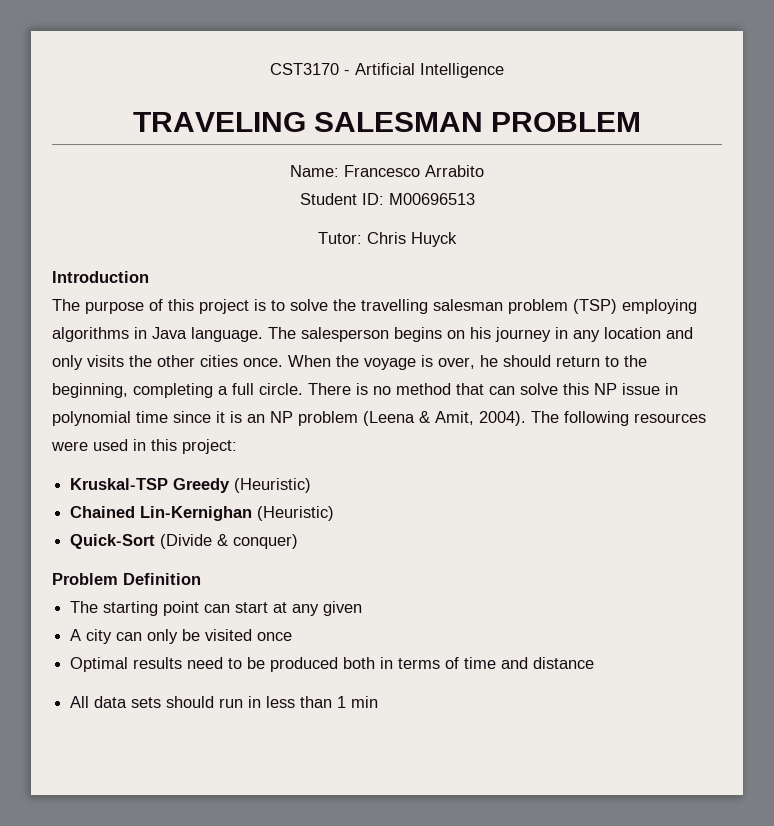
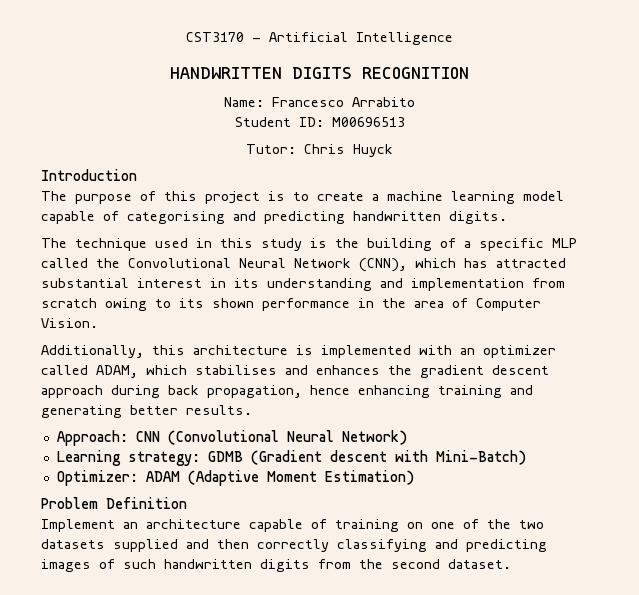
- TRAVELING SALESMAN PROBLEM
+ HANDWRITTEN DIGITS RECOGNITION
- The purpose of this project is to solve the travelling salesman problem (TSP) employing algorithms in Java language. The salesperson begins on his journey in any location and only visits the other cities once. When the voyage is over, he should return to the beginning, completing a full circle. There is no method that can solve this NP issue in polynomial time since it is an NP problem (Leena & Amit, 2004). The following resources were used in this project:
- Kruskal-TSP Greedy (Heuristic)
- Chained Lin-Kernighan (Heuristic)
- Quick-Sort (Divide & conquer)
+ The purpose of this project is to create a machine learning model capable of categorising and predicting handwritten digits.
+ The technique used in this study is the building of a specific MLP called the Convolutional Neural Network (CNN), which has attracted substantial interest in its understanding and implementation from scratch owing to its shown performance in the area of Computer Vision.
+ Additionally, this architecture is implemented with an optimizer called ADAM, which stabilises and enhances the gradient descent approach during back propagation, hence enhancing training and generating better results.
+ Approach: CNN (Convolutional Neural Network)
+ Learning strategy: GDMB (Gradient descent with Mini-Batch)
+ Optimizer: ADAM (Adaptive Moment Estimation)
  Problem Definition
- The starting point can start at any given
- A city can only be visited once
- Optimal results need to be produced both in terms of time and distance
- All data sets should run in less than 1 min
+ Implement an architecture capable of training on one of the two datasets supplied and then correctly classifying and predicting images of such handwritten digits from the second dataset.

